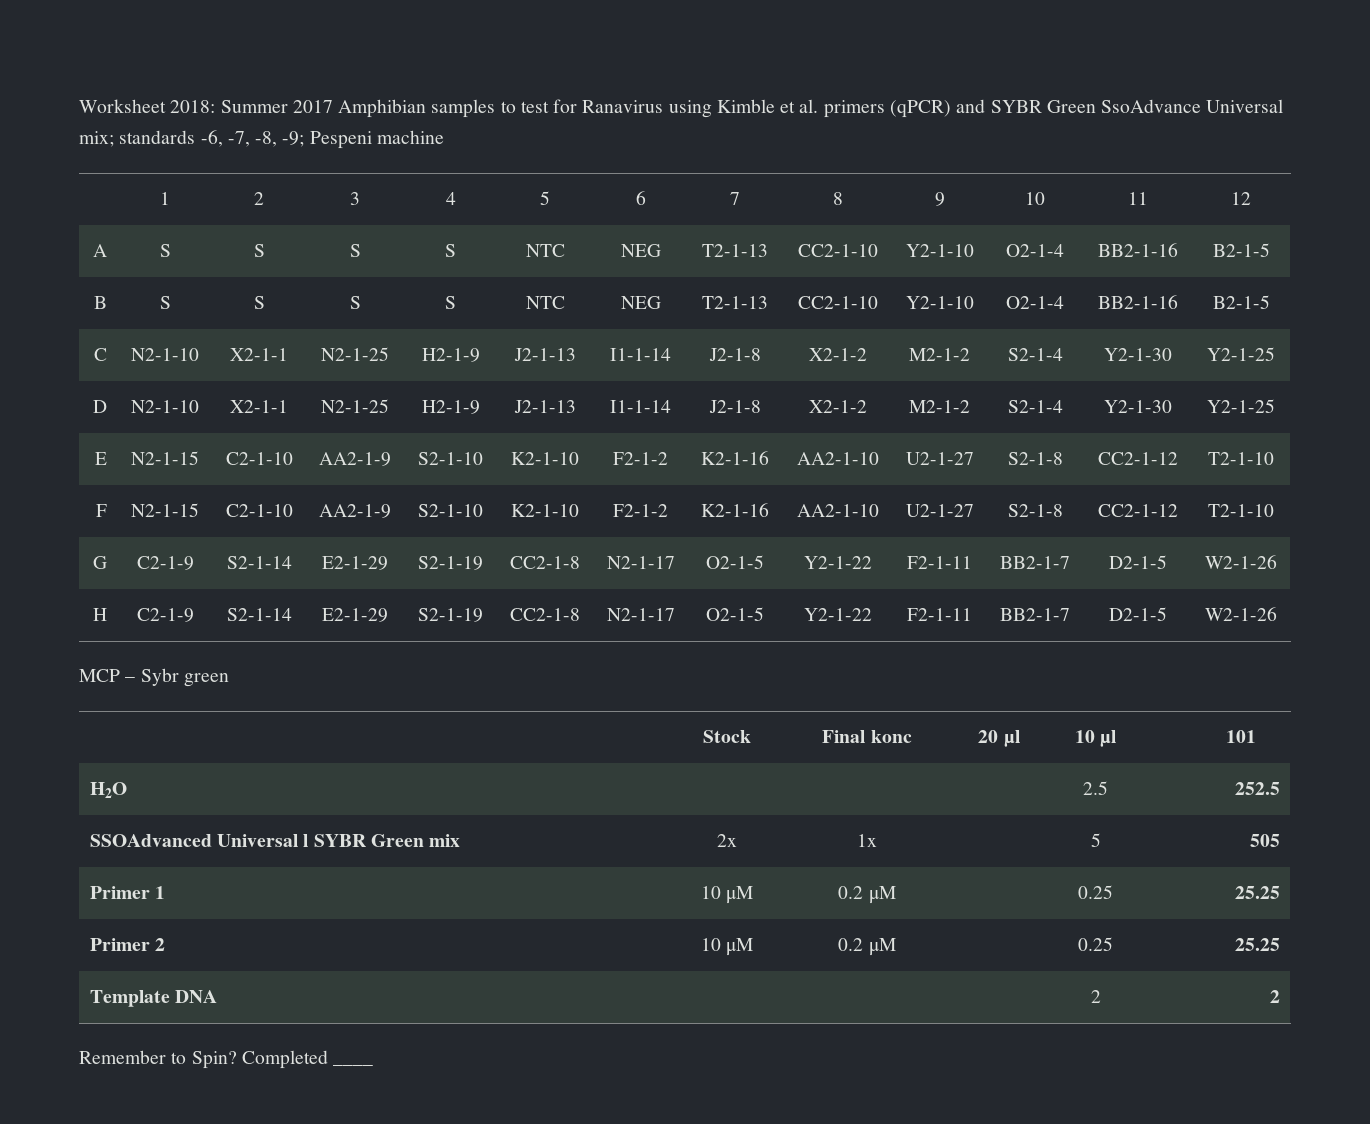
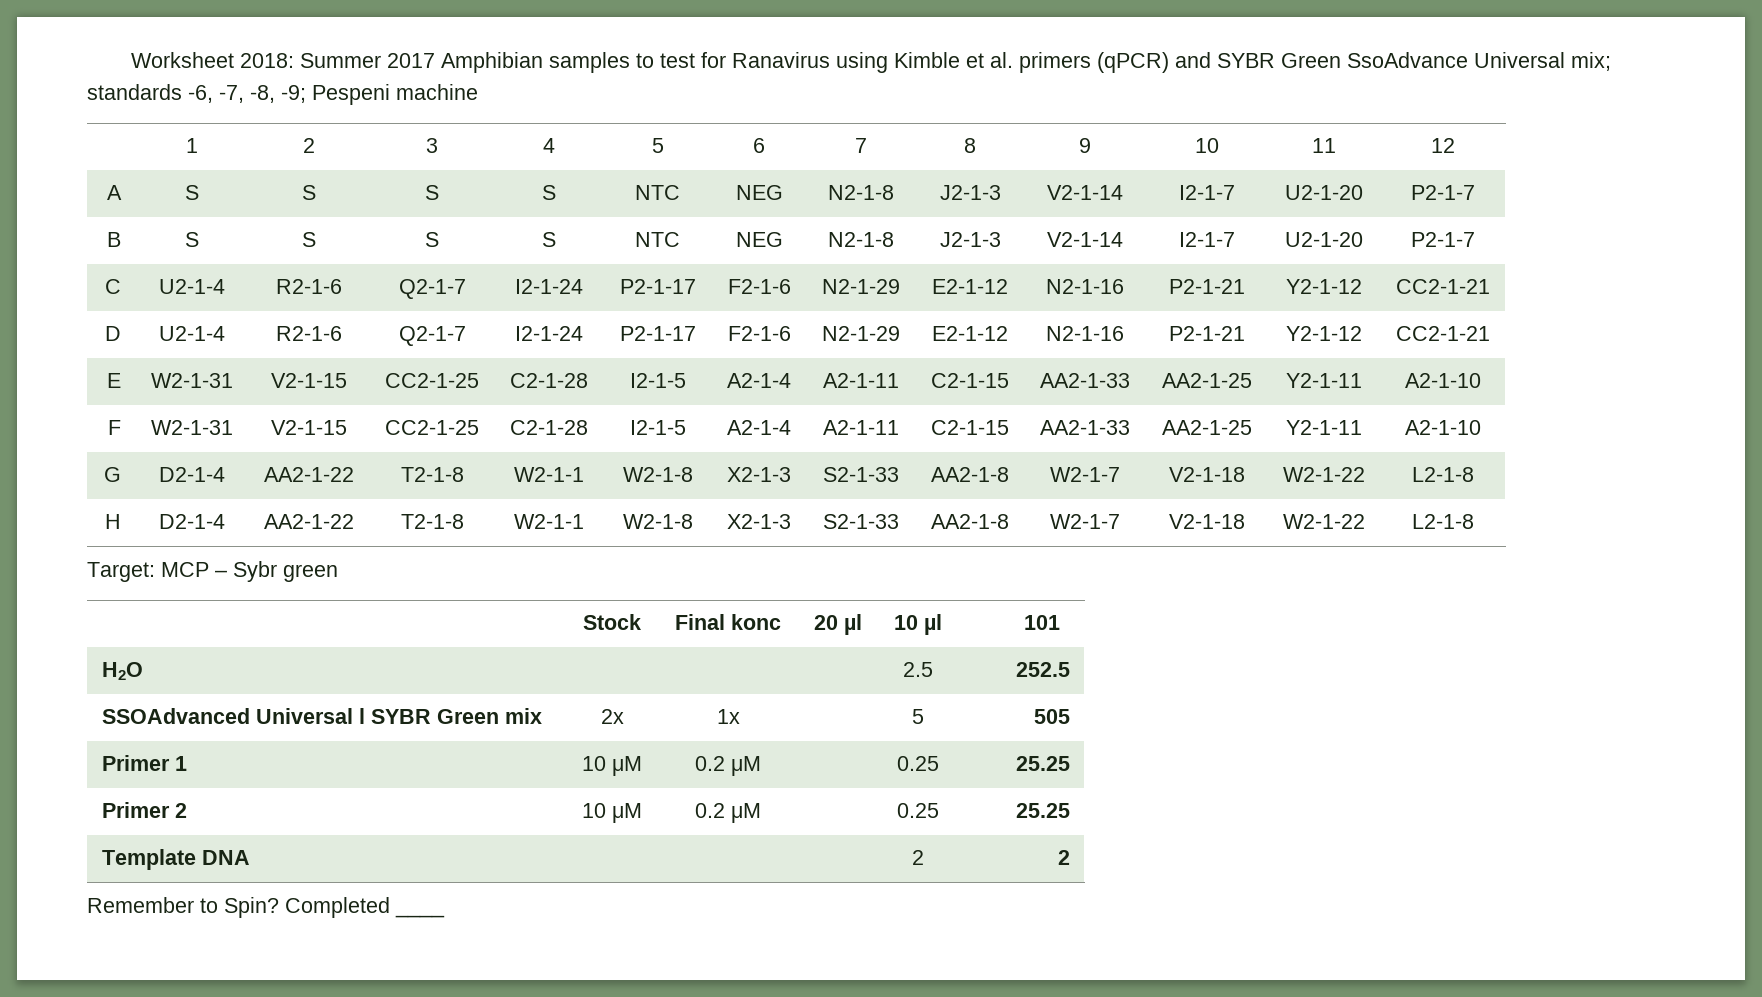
- A | S | S | S | S | NTC | NEG | T2-1-13 | CC2-1-10 | Y2-1-10 | O2-1-4 | BB2-1-16 | B2-1-5
+ A | S | S | S | S | NTC | NEG | N2-1-8 | J2-1-3 | V2-1-14 | I2-1-7 | U2-1-20 | P2-1-7
- B | S | S | S | S | NTC | NEG | T2-1-13 | CC2-1-10 | Y2-1-10 | O2-1-4 | BB2-1-16 | B2-1-5
- C | N2-1-10 | X2-1-1 | N2-1-25 | H2-1-9 | J2-1-13 | I1-1-14 | J2-1-8 | X2-1-2 | M2-1-2 | S2-1-4 | Y2-1-30 | Y2-1-25
- D | N2-1-10 | X2-1-1 | N2-1-25 | H2-1-9 | J2-1-13 | I1-1-14 | J2-1-8 | X2-1-2 | M2-1-2 | S2-1-4 | Y2-1-30 | Y2-1-25
- E | N2-1-15 | C2-1-10 | AA2-1-9 | S2-1-10 | K2-1-10 | F2-1-2 | K2-1-16 | AA2-1-10 | U2-1-27 | S2-1-8 | CC2-1-12 | T2-1-10
- F | N2-1-15 | C2-1-10 | AA2-1-9 | S2-1-10 | K2-1-10 | F2-1-2 | K2-1-16 | AA2-1-10 | U2-1-27 | S2-1-8 | CC2-1-12 | T2-1-10
- G | C2-1-9 | S2-1-14 | E2-1-29 | S2-1-19 | CC2-1-8 | N2-1-17 | O2-1-5 | Y2-1-22 | F2-1-11 | BB2-1-7 | D2-1-5 | W2-1-26
- H | C2-1-9 | S2-1-14 | E2-1-29 | S2-1-19 | CC2-1-8 | N2-1-17 | O2-1-5 | Y2-1-22 | F2-1-11 | BB2-1-7 | D2-1-5 | W2-1-26
- MCP – Sybr green
+ B | S | S | S | S | NTC | NEG | N2-1-8 | J2-1-3 | V2-1-14 | I2-1-7 | U2-1-20 | P2-1-7
+ C | U2-1-4 | R2-1-6 | Q2-1-7 | I2-1-24 | P2-1-17 | F2-1-6 | N2-1-29 | E2-1-12 | N2-1-16 | P2-1-21 | Y2-1-12 | CC2-1-21
+ D | U2-1-4 | R2-1-6 | Q2-1-7 | I2-1-24 | P2-1-17 | F2-1-6 | N2-1-29 | E2-1-12 | N2-1-16 | P2-1-21 | Y2-1-12 | CC2-1-21
+ E | W2-1-31 | V2-1-15 | CC2-1-25 | C2-1-28 | I2-1-5 | A2-1-4 | A2-1-11 | C2-1-15 | AA2-1-33 | AA2-1-25 | Y2-1-11 | A2-1-10
+ F | W2-1-31 | V2-1-15 | CC2-1-25 | C2-1-28 | I2-1-5 | A2-1-4 | A2-1-11 | C2-1-15 | AA2-1-33 | AA2-1-25 | Y2-1-11 | A2-1-10
+ G | D2-1-4 | AA2-1-22 | T2-1-8 | W2-1-1 | W2-1-8 | X2-1-3 | S2-1-33 | AA2-1-8 | W2-1-7 | V2-1-18 | W2-1-22 | L2-1-8
+ H | D2-1-4 | AA2-1-22 | T2-1-8 | W2-1-1 | W2-1-8 | X2-1-3 | S2-1-33 | AA2-1-8 | W2-1-7 | V2-1-18 | W2-1-22 | L2-1-8
+ Target: MCP – Sybr green

